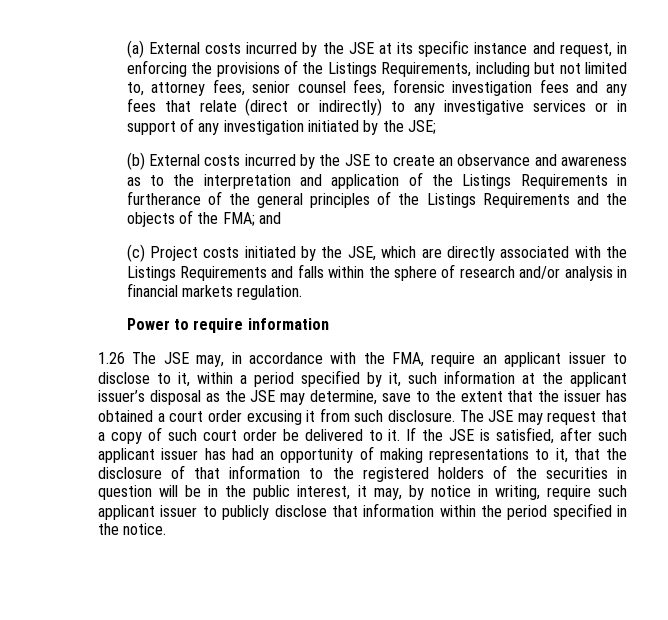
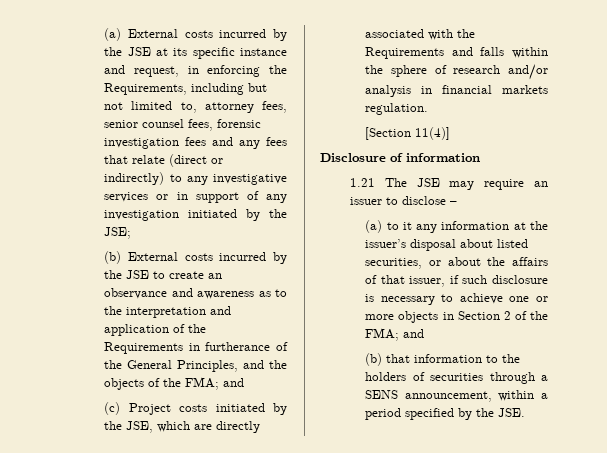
- (a) External costs incurred by the JSE at its specific instance and request, in enforcing the provisions of the Listings Requirements, including but not limited to, attorney fees, senior counsel fees, forensic investigation fees and any fees that relate (direct or indirectly) to any investigative services or in support of any investigation initiated by the JSE;
+ (a) External costs incurred by the JSE at its specific instance and request, in enforcing the Requirements, including but not limited to, attorney fees, senior counsel fees, forensic investigation fees and any fees that relate (direct or indirectly) to any investigative services or in support of any investigation initiated by the JSE;
- (b) External costs incurred by the JSE to create an observance and awareness as to the interpretation and application of the Listings Requirements in furtherance of the general principles of the Listings Requirements and the objects of the FMA; and
+ (b) External costs incurred by the JSE to create an observance and awareness as to the interpretation and application of the Requirements in furtherance of the General Principles, and the objects of the FMA; and
- (c) Project costs initiated by the JSE, which are directly associated with the Listings Requirements and falls within the sphere of research and/or analysis in financial markets regulation.
+ (c) Project costs initiated by the JSE, which are directly associated with the Requirements and falls within the sphere of research and/or analysis in financial markets regulation.
- Power to require information
+ [Section 11(4)]
+ Disclosure of information
- 1.26 The JSE may, in accordance with the FMA, require an applicant issuer to disclose to it, within a period specified by it, such information at the applicant issuer’s disposal as the JSE may determine, save to the extent that the issuer has obtained a court order excusing it from such disclosure. The JSE may request that a copy of such court order be delivered to it. If the JSE is satisfied, after such applicant issuer has had an opportunity of making representations to it, that the disclosure of that information to the registered holders of the securities in question will be in the public interest, it may, by notice in writing, require such applicant issuer to publicly disclose that information within the period specified in the notice.
+ 1.21 The JSE may require an issuer to disclose –
+ (a) to it any information at the issuer’s disposal about listed securities, or about the affairs of that issuer, if such disclosure is necessary to achieve one or more objects in Section 2 of the FMA; and
+ (b) that information to the holders of securities through a SENS announcement, within a period specified by the JSE.

